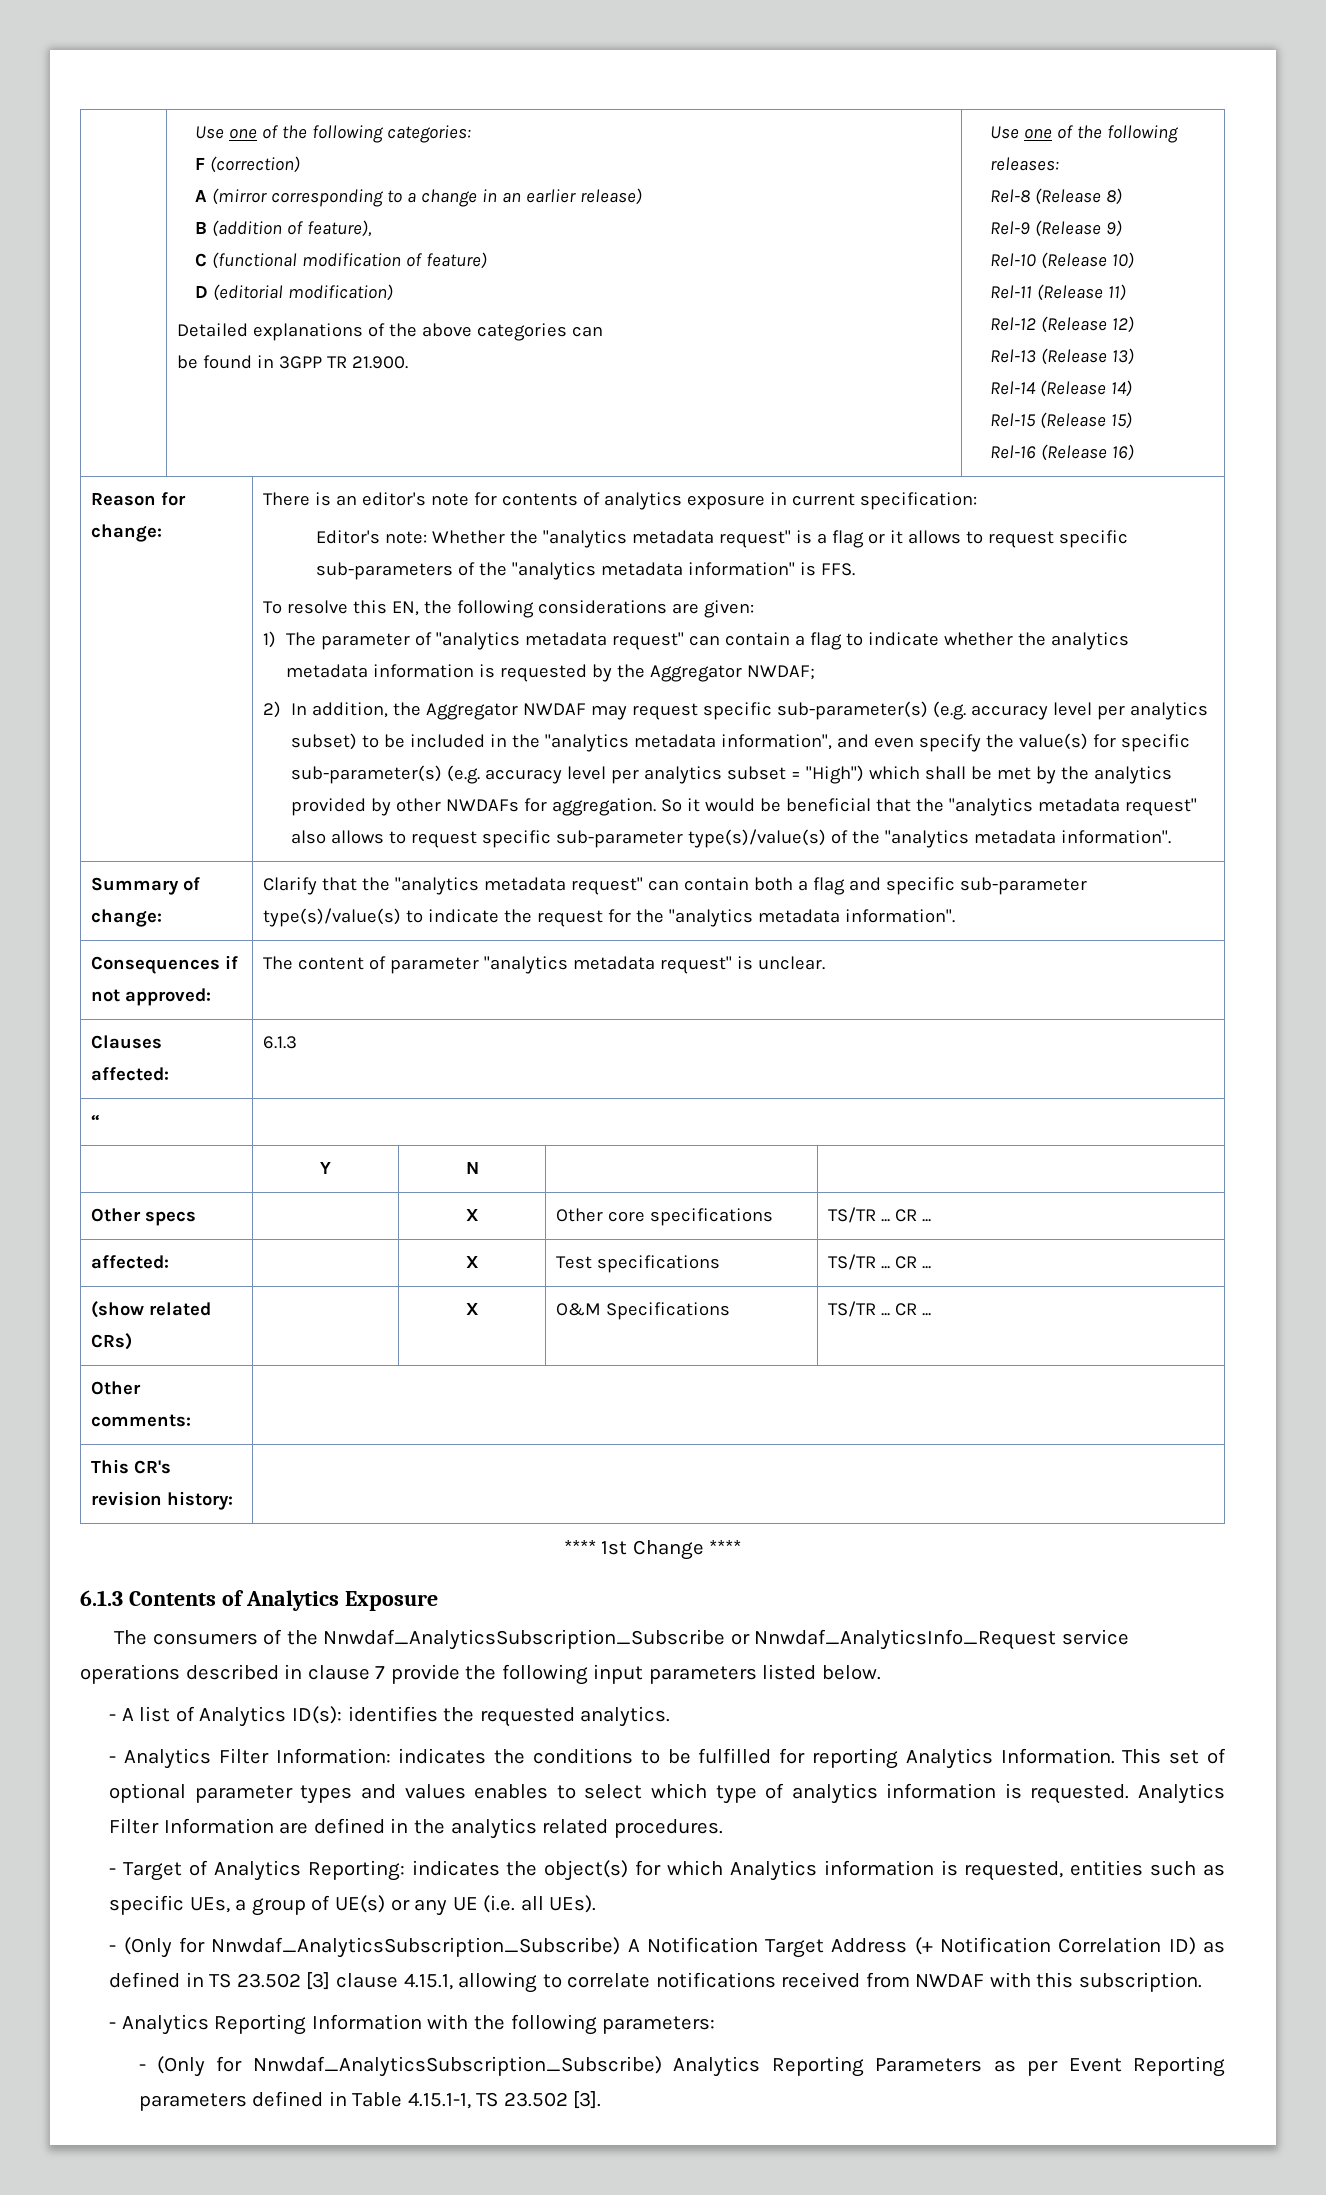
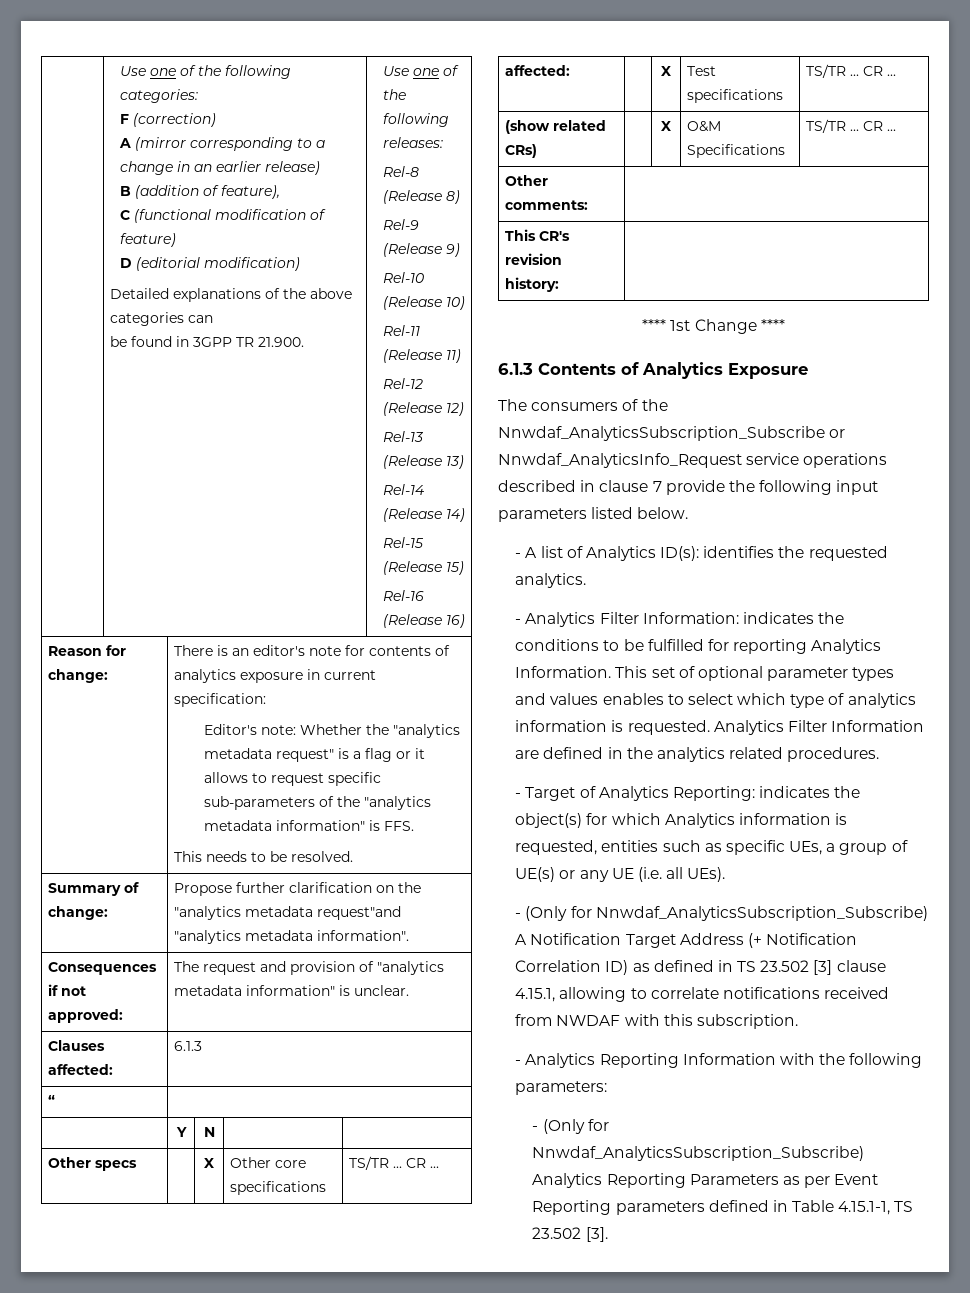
- To resolve this EN, the following considerations are given:
- 1) The parameter of "analytics metadata request" can contain a flag to indicate whether the analytics metadata information is requested by the Aggregator NWDAF;
- 2) In addition, the Aggregator NWDAF may request specific sub-parameter(s) (e.g. accuracy level per analytics subset) to be included in the "analytics metadata information", and even specify the value(s) for specific sub-parameter(s) (e.g. accuracy level per analytics subset = "High") which shall be met by the analytics provided by other NWDAFs for aggregation. So it would be beneficial that the "analytics metadata request" also allows to request specific sub-parameter type(s)/value(s) of the "analytics metadata information".
- Summary of change: | Clarify that the "analytics metadata request" can contain both a flag and specific sub-parameter type(s)/value(s) to indicate the request for the "analytics metadata information".
+ This needs to be resolved.
+ Summary of change: | Propose further clarification on the "analytics metadata request"and "analytics metadata information".
- Consequences if not approved: | The content of parameter "analytics metadata request" is unclear.
+ Consequences if not approved: | The request and provision of "analytics metadata information" is unclear.

